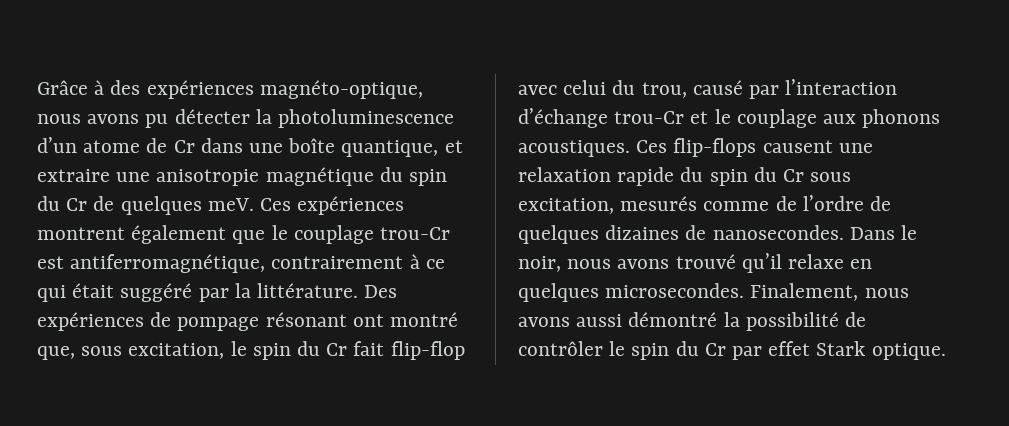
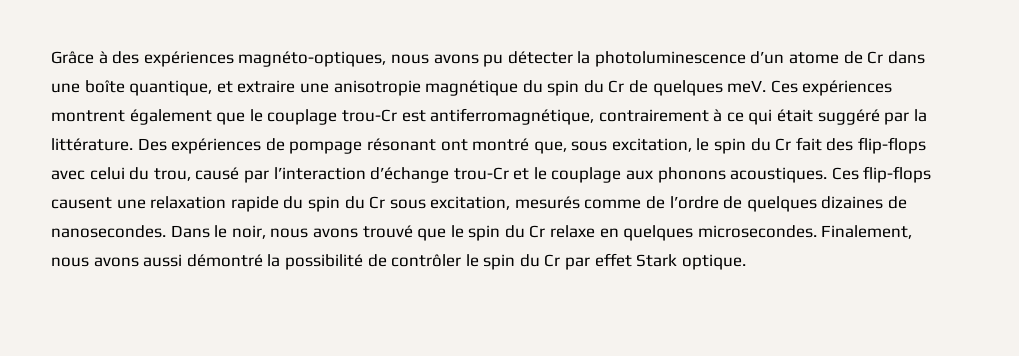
- Grâce à des expériences magnéto-optique, nous avons pu détecter la photoluminescence d’un atome de Cr dans une boîte quantique, et extraire une anisotropie magnétique du spin du Cr de quelques meV.
+ Grâce à des expériences magnéto-optiques, nous avons pu détecter la photoluminescence d’un atome de Cr dans une boîte quantique, et extraire une anisotropie magnétique du spin du Cr de quelques meV.
- Des expériences de pompage résonant ont montré que, sous excitation, le spin du Cr fait flip-flop avec celui du trou, causé par l’interaction d’échange trou-Cr et le couplage aux phonons acoustiques.
+ Des expériences de pompage résonant ont montré que, sous excitation, le spin du Cr fait des flip-flops avec celui du trou, causé par l’interaction d’échange trou-Cr et le couplage aux phonons acoustiques.
- Dans le noir, nous avons trouvé qu’il relaxe en quelques microsecondes.
+ Dans le noir, nous avons trouvé que le spin du Cr relaxe en quelques microsecondes.

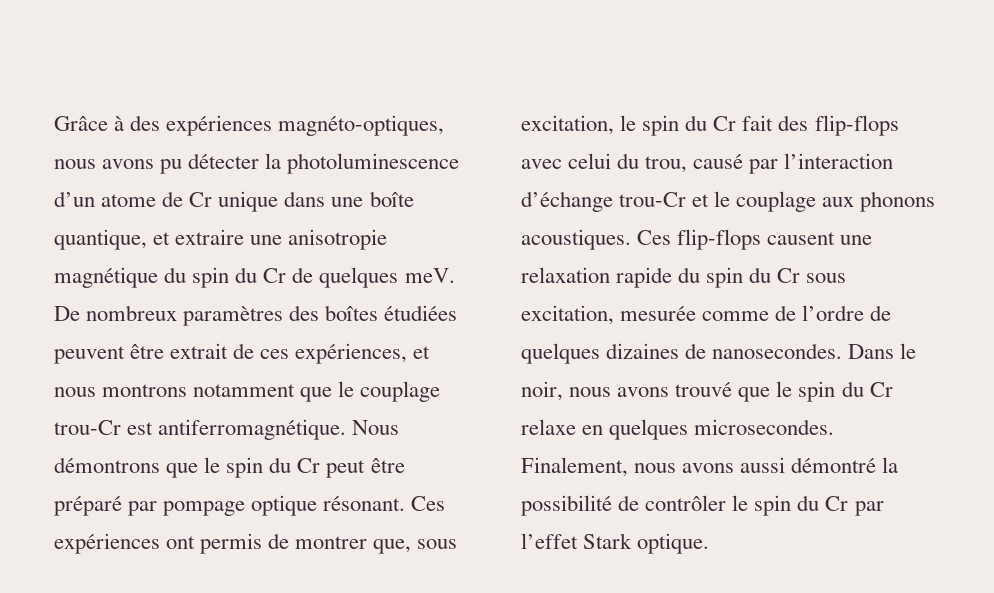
- Grâce à des expériences magnéto-optiques, nous avons pu détecter la photoluminescence d’un atome de Cr dans une boîte quantique, et extraire une anisotropie magnétique du spin du Cr de quelques meV.
+ Grâce à des expériences magnéto-optiques, nous avons pu détecter la photoluminescence d’un atome de Cr unique dans une boîte quantique, et extraire une anisotropie magnétique du spin du Cr de quelques meV.
- Ces expériences montrent également que le couplage trou-Cr est antiferromagnétique, contrairement à ce qui était suggéré par la littérature. Des expériences de pompage résonant ont montré que, sous excitation, le spin du Cr fait des flip-flops avec celui du trou, causé par l’interaction d’échange trou-Cr et le couplage aux phonons acoustiques.
+ De nombreux paramètres des boîtes étudiées peuvent être extrait de ces expériences, et nous montrons notamment que le couplage trou-Cr est antiferromagnétique. Nous démontrons que le spin du Cr peut être préparé par pompage optique résonant. Ces expériences ont permis de montrer que, sous excitation, le spin du Cr fait des flip-flops avec celui du trou, causé par l’interaction d’échange trou-Cr et le couplage aux phonons acoustiques.
- Ces flip-flops causent une relaxation rapide du spin du Cr sous excitation, mesurés comme de l’ordre de quelques dizaines de nanosecondes.
+ Ces flip-flops causent une relaxation rapide du spin du Cr sous excitation, mesurée comme de l’ordre de quelques dizaines de nanosecondes.
- Finalement, nous avons aussi démontré la possibilité de contrôler le spin du Cr par effet Stark optique.
+ Finalement, nous avons aussi démontré la possibilité de contrôler le spin du Cr par l’effet Stark optique.

